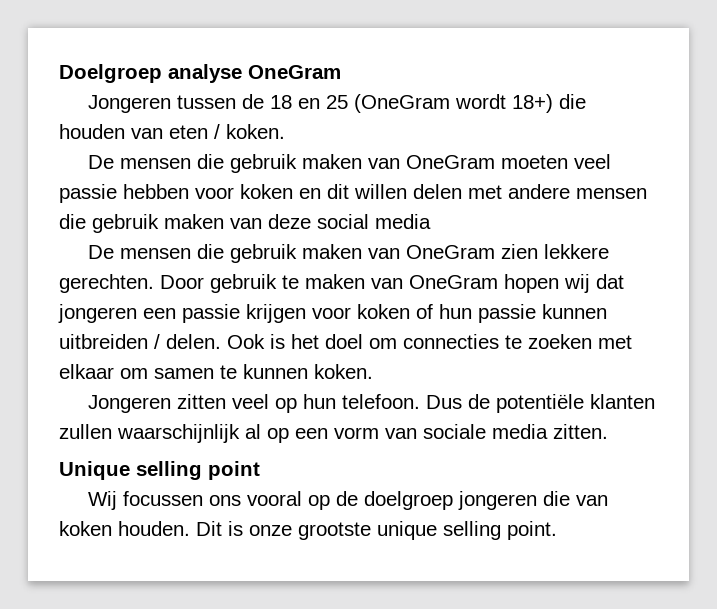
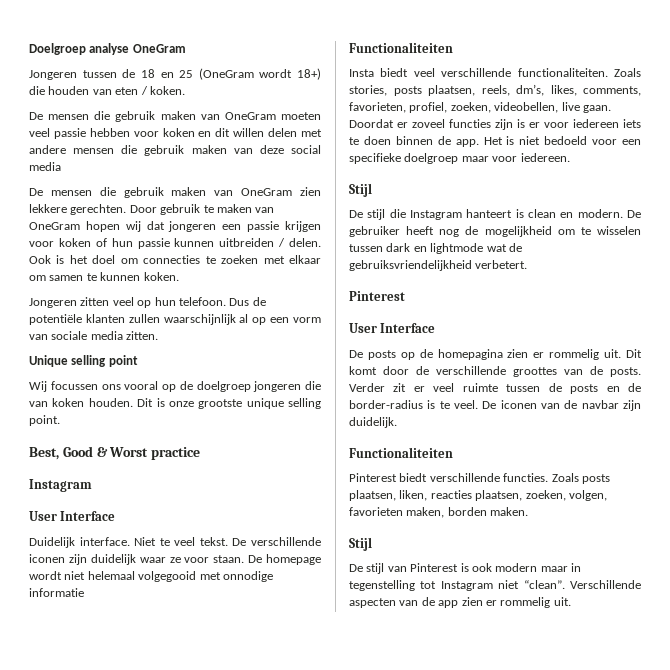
+ Best, Good & Worst practice
+ Instagram
+ User Interface
+ Duidelijk interface. Niet te veel tekst. De verschillende iconen zijn duidelijk waar ze voor staan. De homepage wordt niet helemaal volgegooid met onnodige informatie
+ Functionaliteiten
+ Insta biedt veel verschillende functionaliteiten. Zoals stories, posts plaatsen, reels, dm’s, likes, comments, favorieten, profiel, zoeken, videobellen, live gaan. Doordat er zoveel functies zijn is er voor iedereen iets te doen binnen de app. Het is niet bedoeld voor een specifieke doelgroep maar voor iedereen.
+ Stijl
+ De stijl die Instagram hanteert is clean en modern. De gebruiker heeft nog de mogelijkheid om te wisselen tussen dark en lightmode wat de gebruiksvriendelijkheid verbetert.
+ Pinterest
+ User Interface
+ De posts op de homepagina zien er rommelig uit. Dit komt door de verschillende groottes van de posts. Verder zit er veel ruimte tussen de posts en de border-radius is te veel. De iconen van de navbar zijn duidelijk.
+ Functionaliteiten
+ Pinterest biedt verschillende functies. Zoals posts plaatsen, liken, reacties plaatsen, zoeken, volgen, favorieten maken, borden maken.
+ Stijl
+ De stijl van Pinterest is ook modern maar in tegenstelling tot Instagram niet “clean”. Verschillende aspecten van de app zien er rommelig uit.

